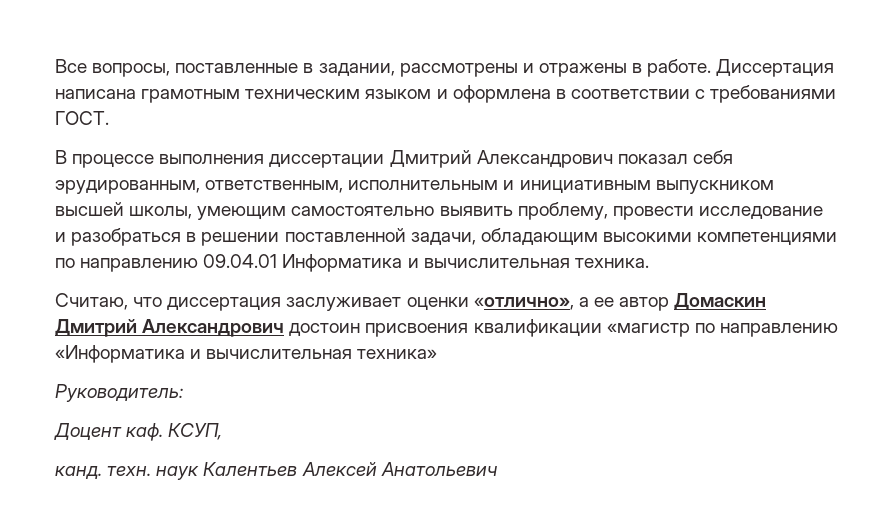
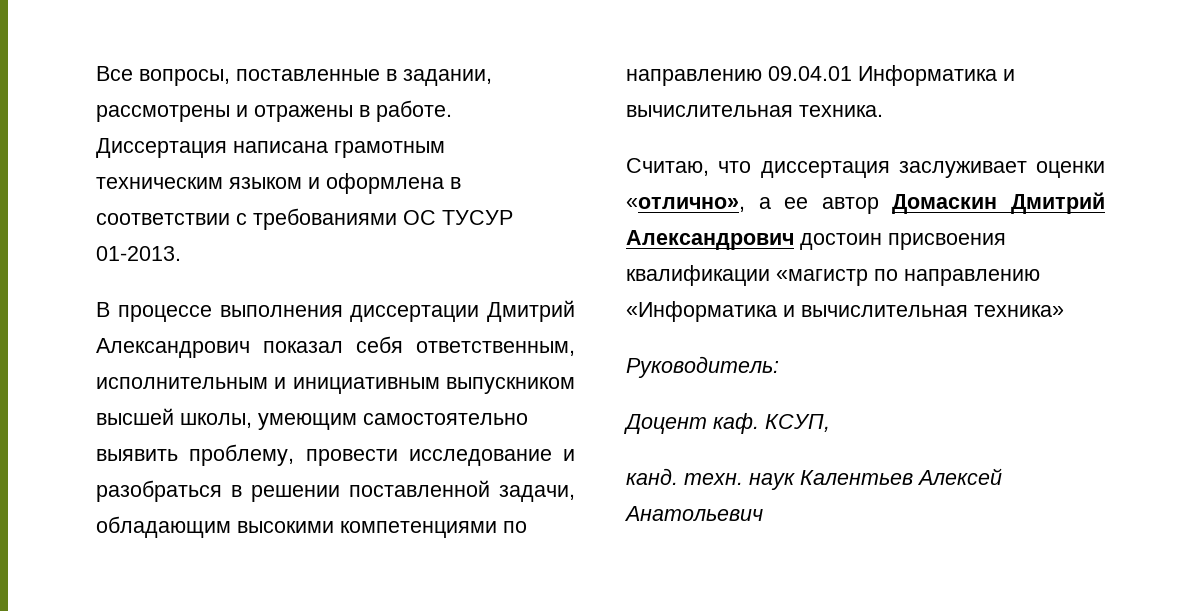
- Диссертация написана грамотным техническим языком и оформлена в соответствии с требованиями ГОСТ.
+ Диссертация написана грамотным техническим языком и оформлена в соответствии с требованиями ОС ТУСУР 01-2013.
- В процессе выполнения диссертации Дмитрий Александрович показал себя эрудированным, ответственным, исполнительным и инициативным выпускником высшей школы, умеющим самостоятельно выявить проблему, провести исследование и разобраться в решении поставленной задачи, обладающим высокими компетенциями по направлению 09.04.01 Информатика и вычислительная техника.
+ В процессе выполнения диссертации Дмитрий Александрович показал себя ответственным, исполнительным и инициативным выпускником высшей школы, умеющим самостоятельно выявить проблему, провести исследование и разобраться в решении поставленной задачи, обладающим высокими компетенциями по направлению 09.04.01 Информатика и вычислительная техника.

